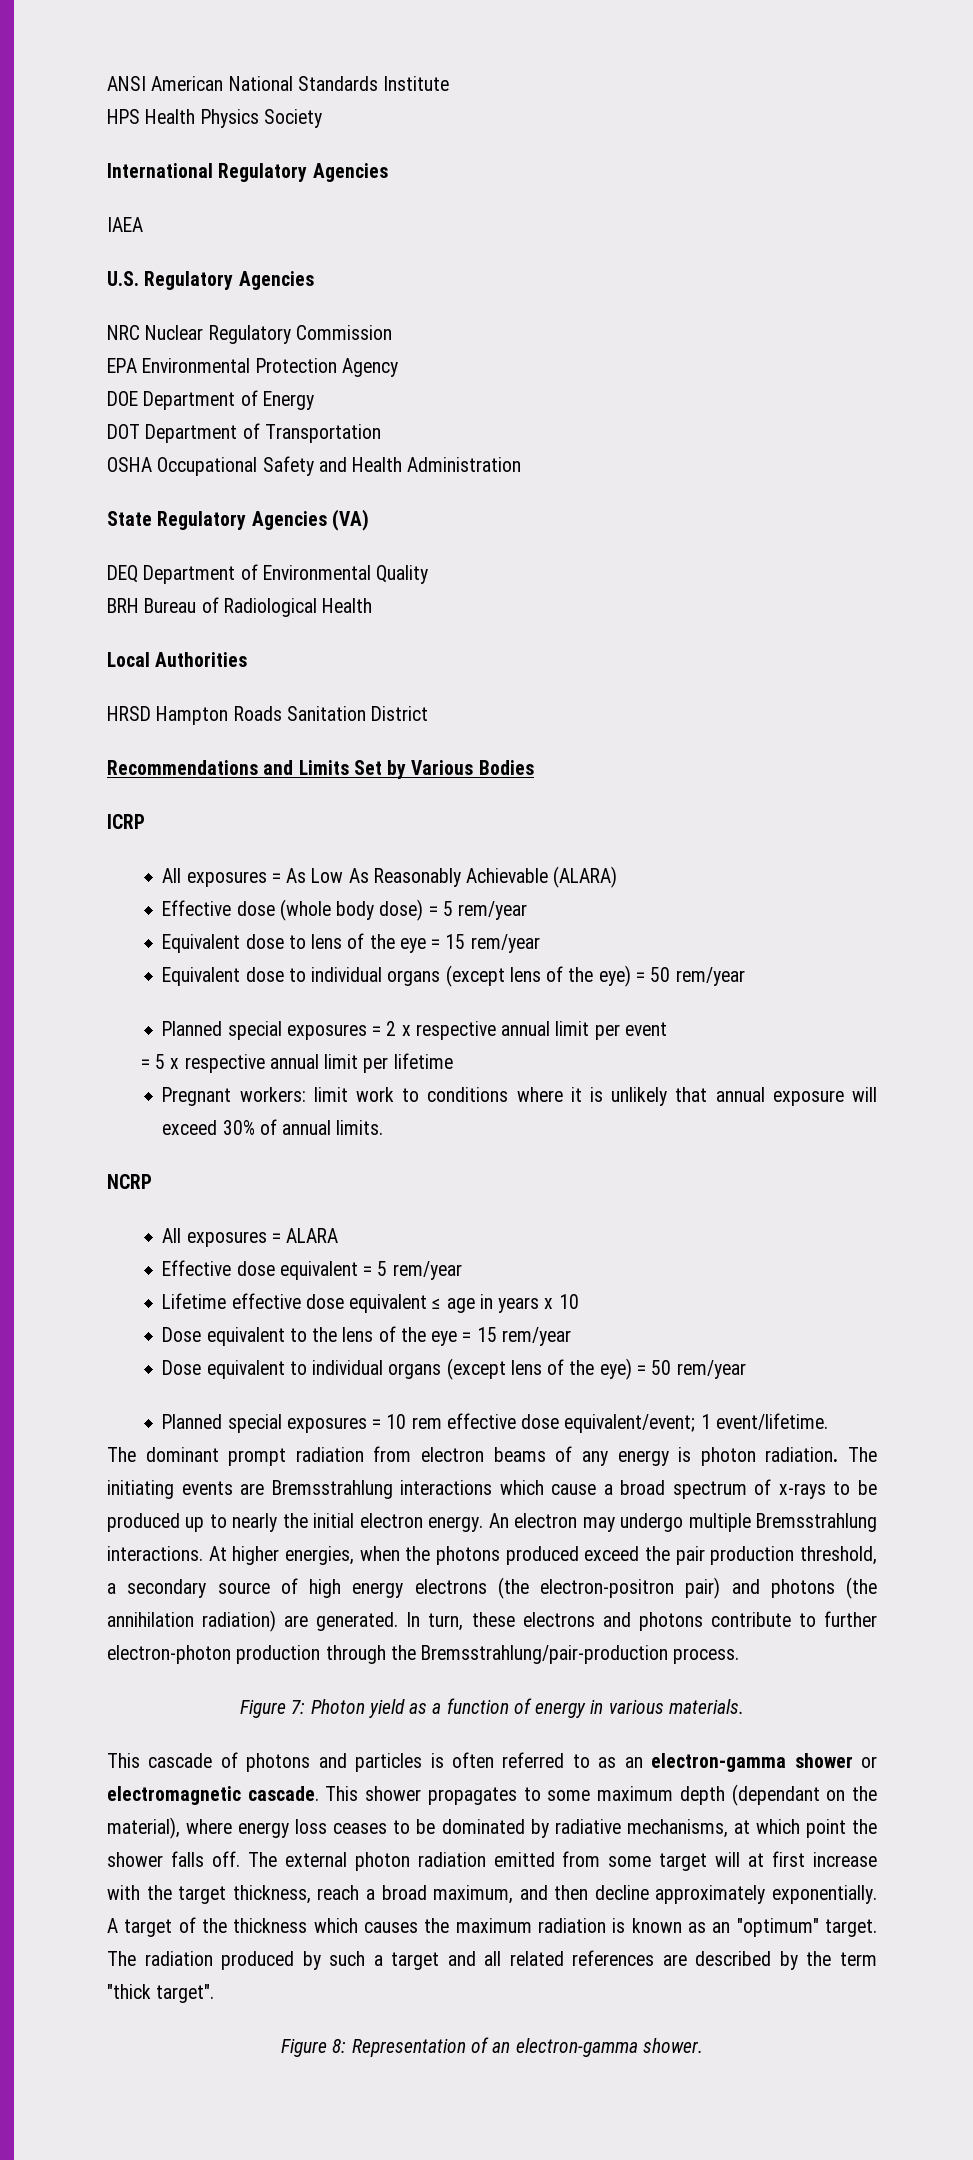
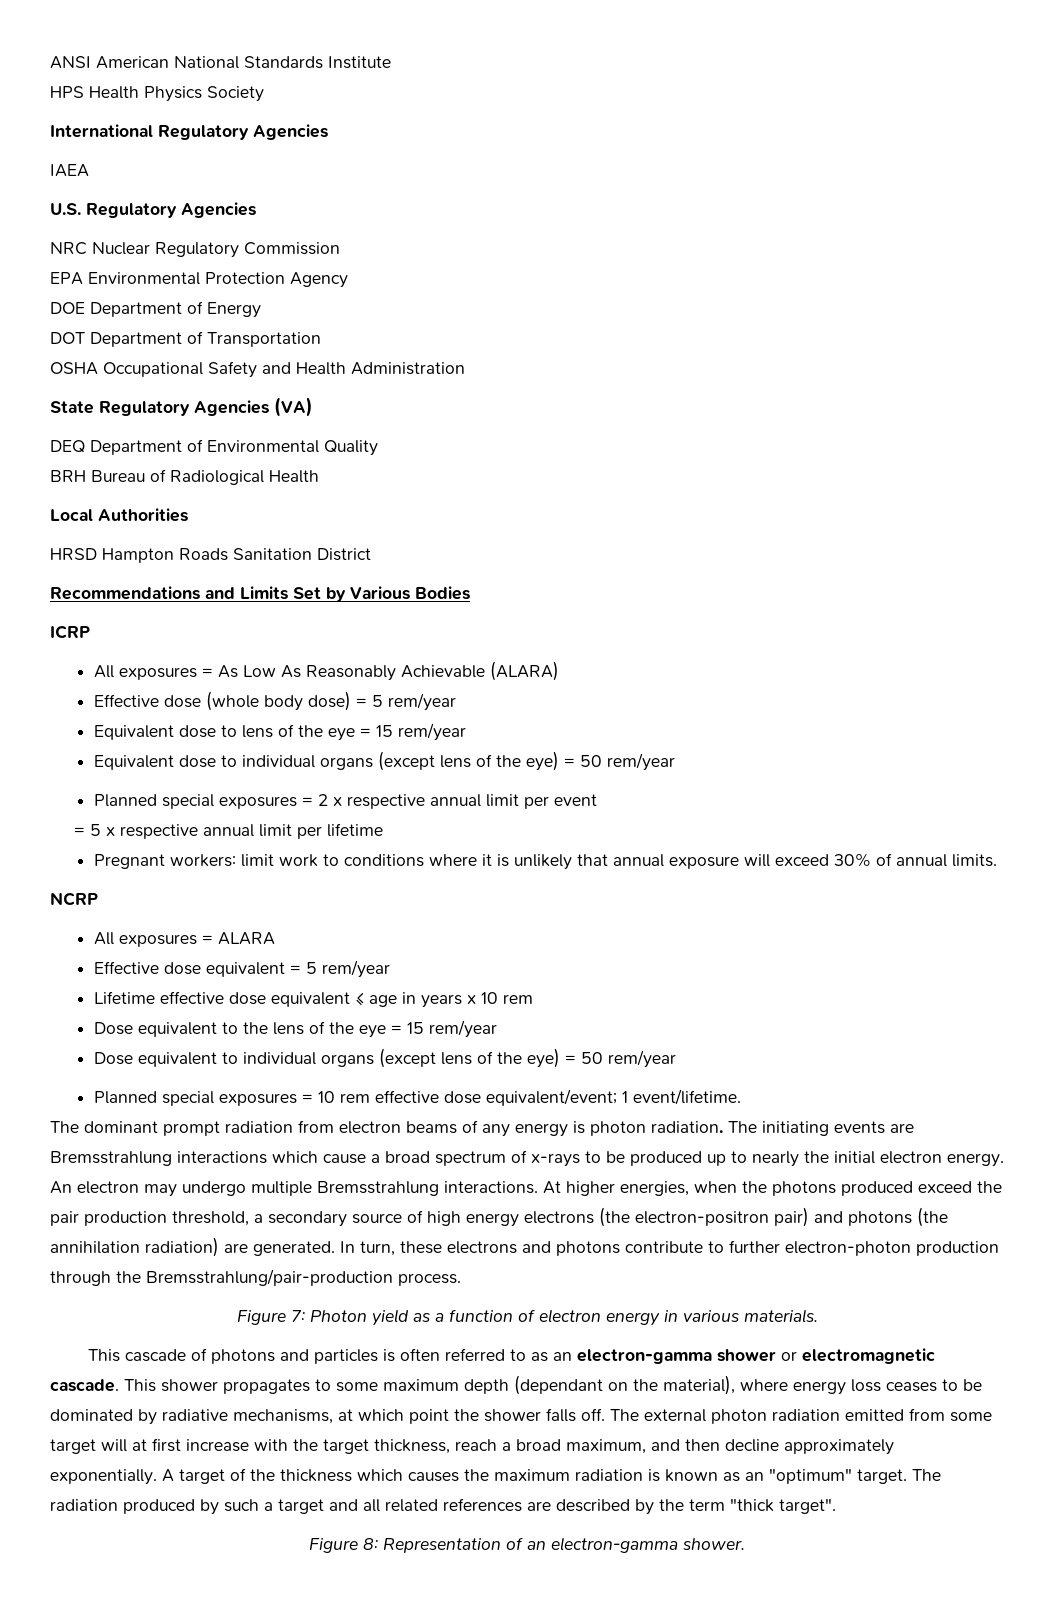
- Lifetime effective dose equivalent ≤ age in years x 10
+ Lifetime effective dose equivalent ≤ age in years x 10 rem
- Figure 7: Photon yield as a function of energy in various materials.
+ Figure 7: Photon yield as a function of electron energy in various materials.

